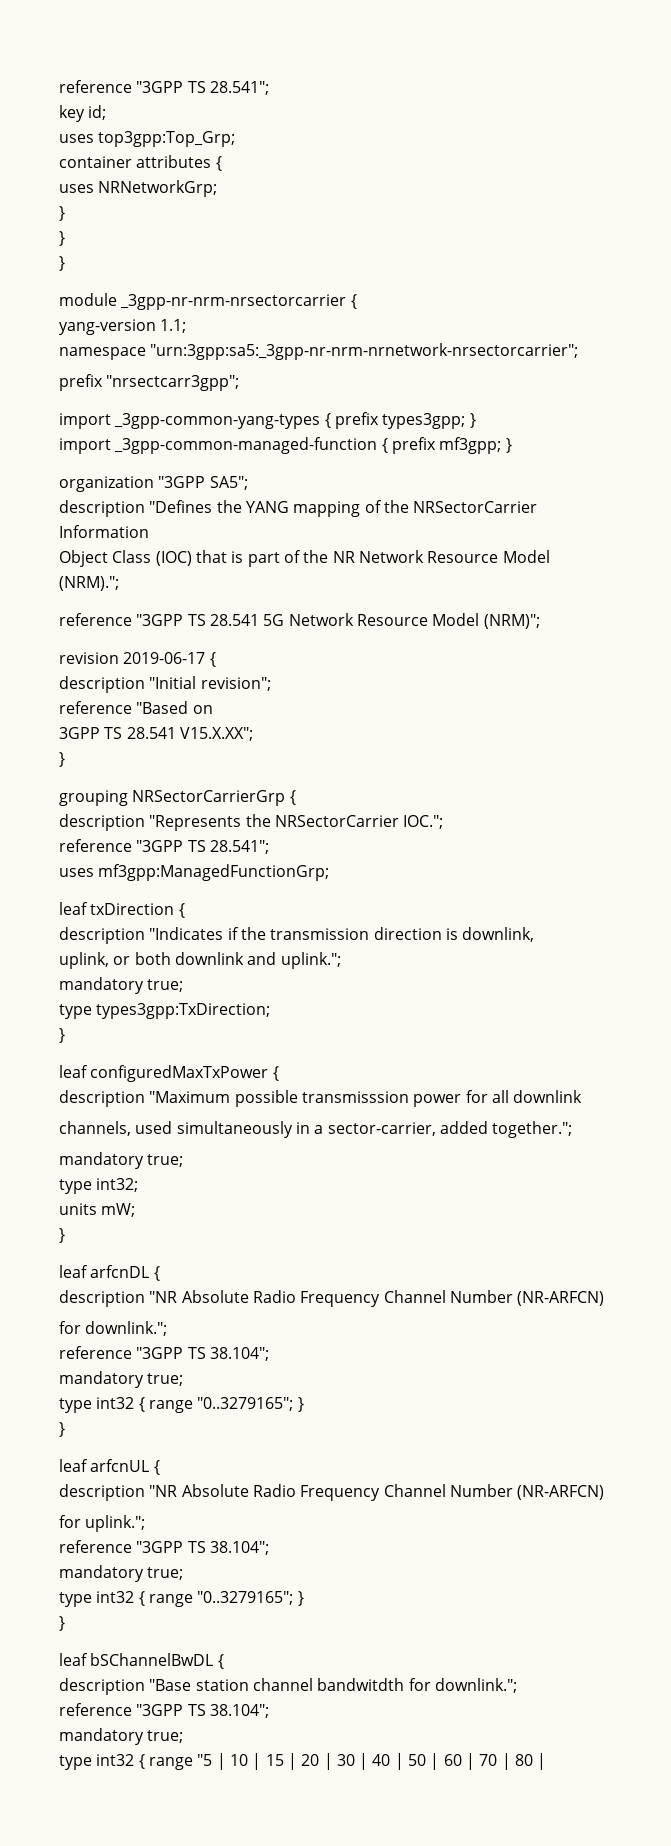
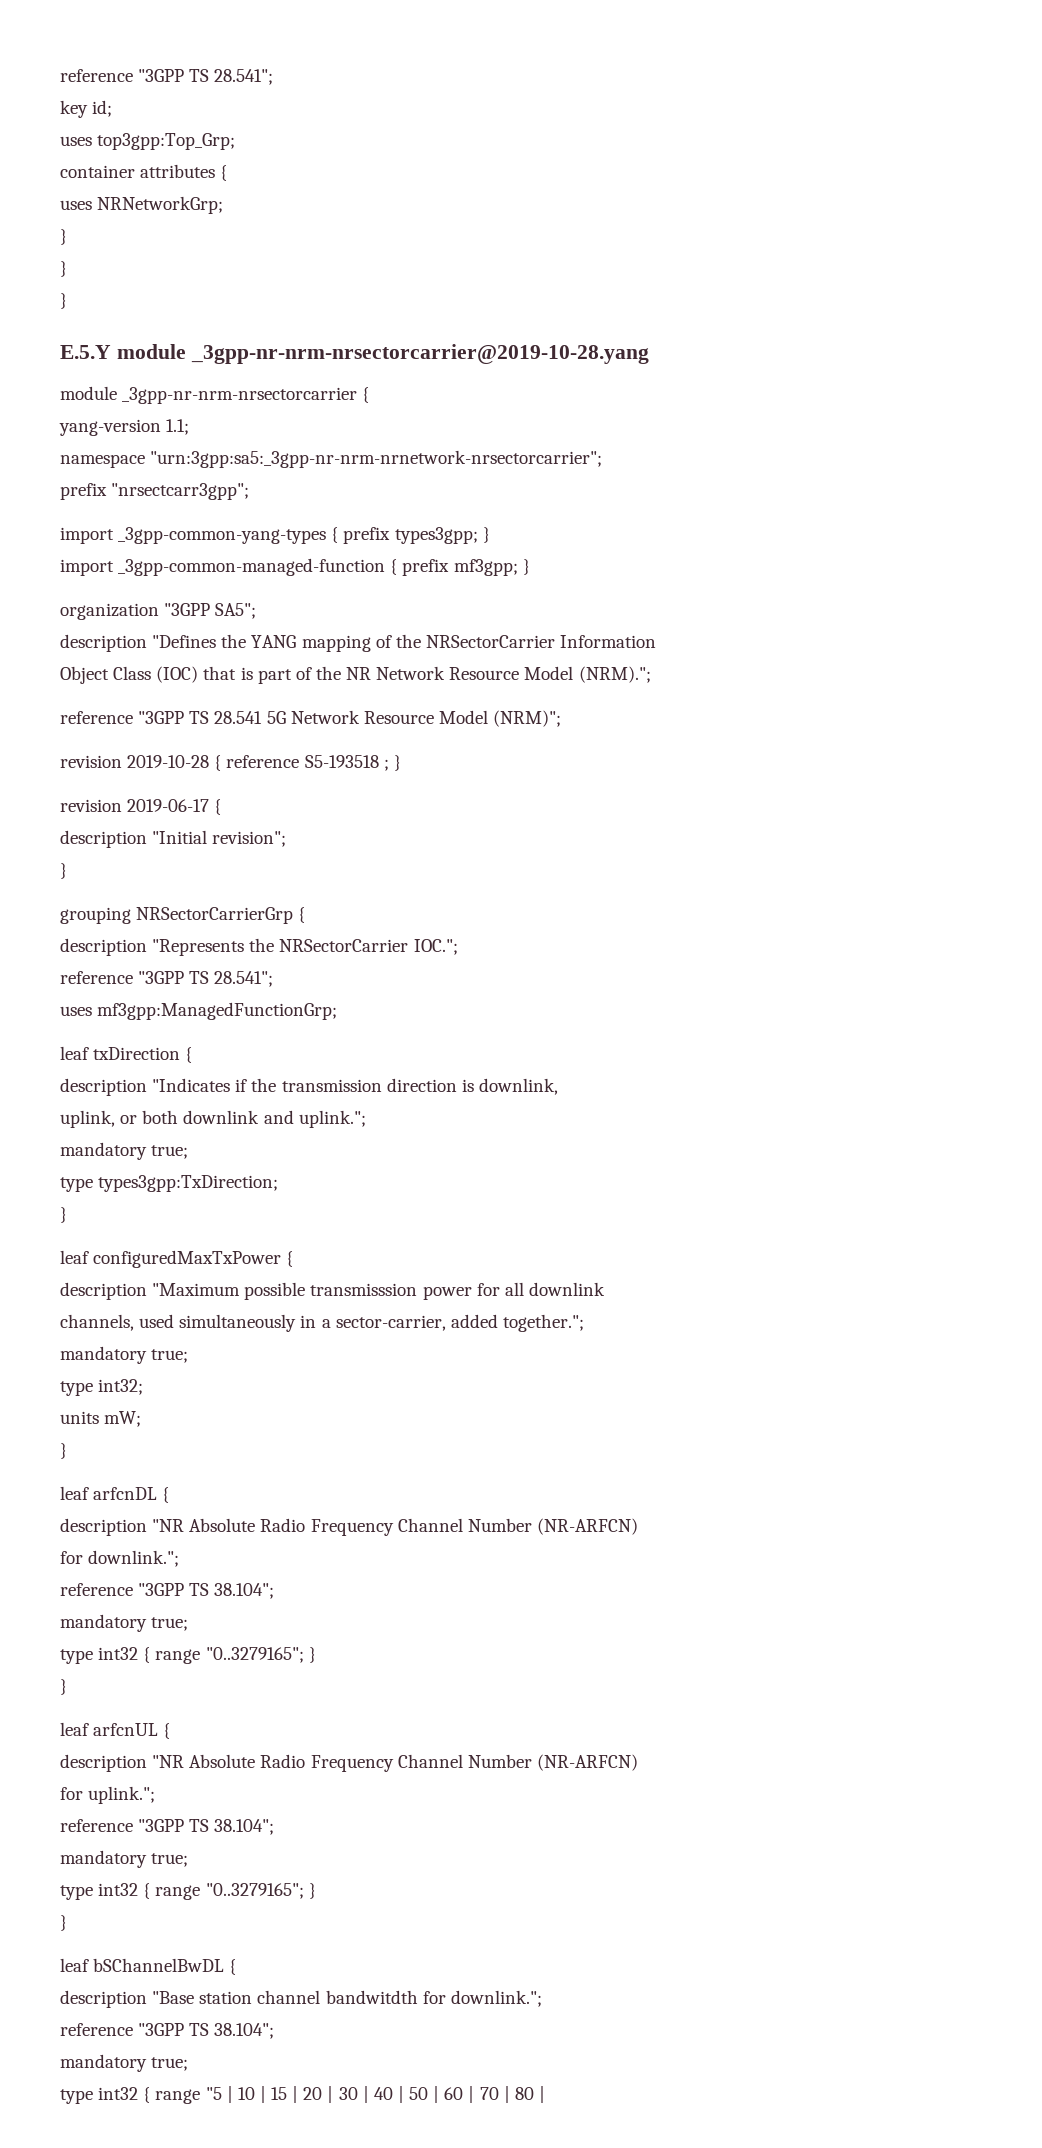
+ E.5.Y module _3gpp-nr-nrm-nrsectorcarrier@2019-10-28.yang
+ revision 2019-10-28 { reference S5-193518 ; }
- reference "Based on
- 3GPP TS 28.541 V15.X.XX";

